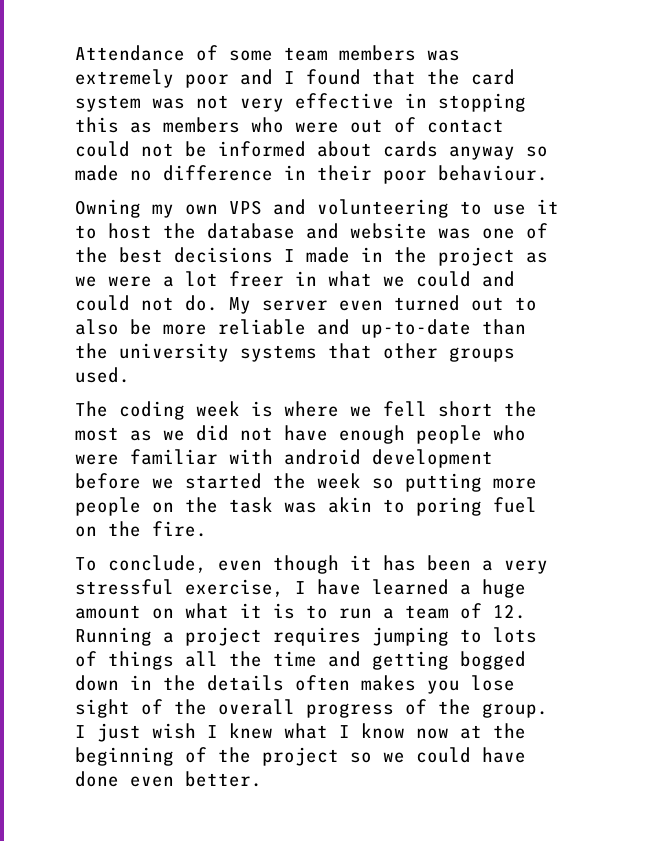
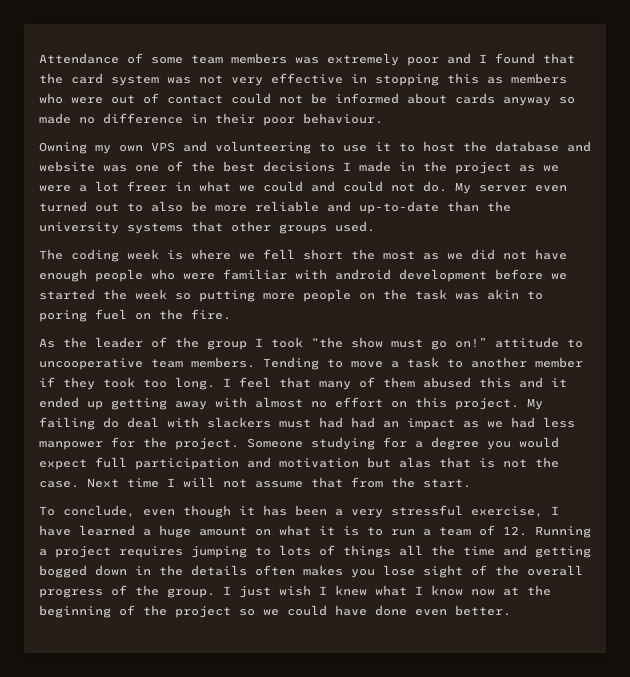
+ As the leader of the group I took “the show must go on!” attitude to uncooperative team members. Tending to move a task to another member if they took too long. I feel that many of them abused this and it ended up getting away with almost no effort on this project. My failing do deal with slackers must had had an impact as we had less manpower for the project. Someone studying for a degree you would expect full participation and motivation but alas that is not the case. Next time I will not assume that from the start.

